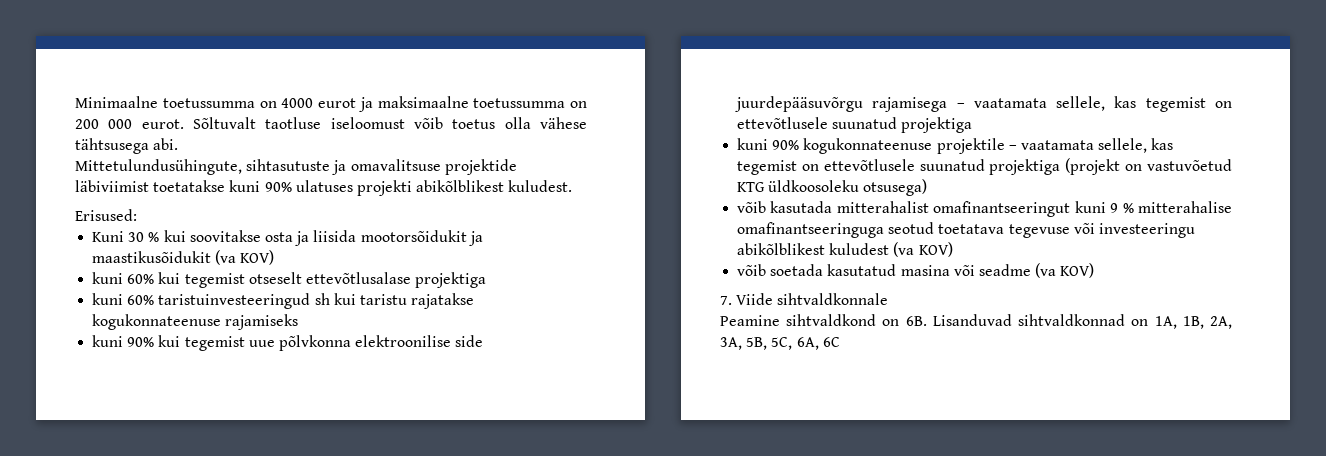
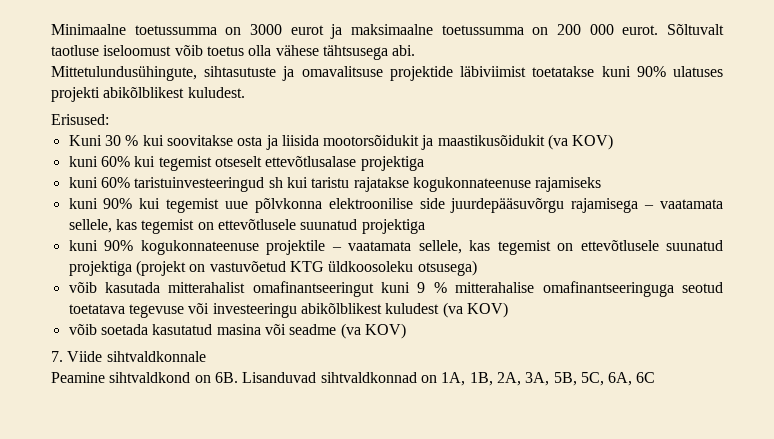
- Minimaalne toetussumma on 4000 eurot ja maksimaalne toetussumma on 200 000 eurot.
+ Minimaalne toetussumma on 3000 eurot ja maksimaalne toetussumma on 200 000 eurot.

